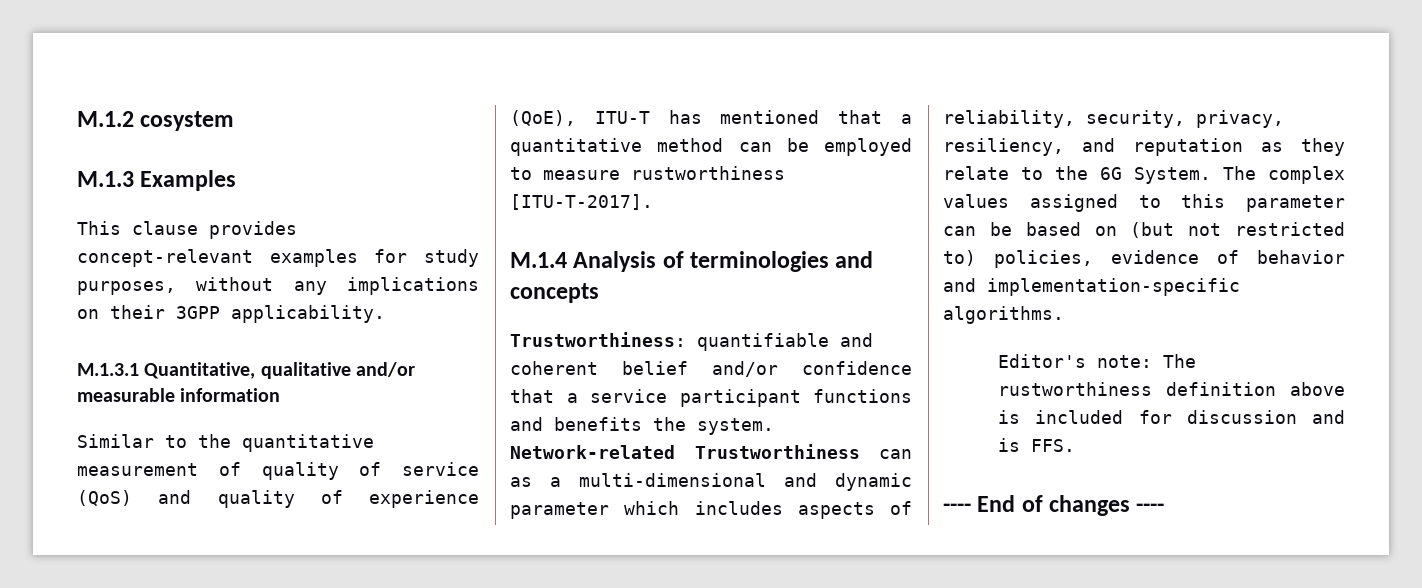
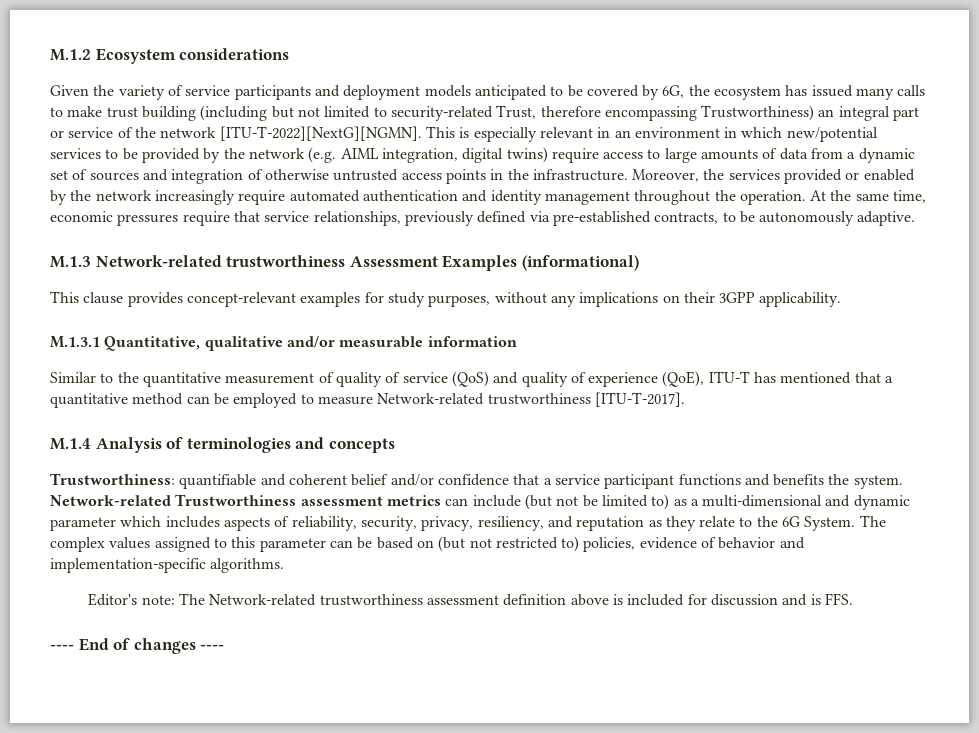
- M.1.2 cosystem
- M.1.3 Examples
+ M.1.2 Ecosystem considerations
+ Given the variety of service participants and deployment models anticipated to be covered by 6G, the ecosystem has issued many calls to make trust building (including but not limited to security-related Trust, therefore encompassing Trustworthiness) an integral part or service of the network [ITU-T-2022][NextG][NGMN]. This is especially relevant in an environment in which new/potential services to be provided by the network (e.g. AIML integration, digital twins) require access to large amounts of data from a dynamic set of sources and integration of otherwise untrusted access points in the infrastructure. Moreover, the services provided or enabled by the network increasingly require automated authentication and identity management throughout the operation. At the same time, economic pressures require that service relationships, previously defined via pre-established contracts, to be autonomously adaptive.
+ M.1.3 Network-related trustworthiness Assessment Examples (informational)
- Similar to the quantitative measurement of quality of service (QoS) and quality of experience (QoE), ITU-T has mentioned that a quantitative method can be employed to measure rustworthiness [ITU-T-2017].
+ Similar to the quantitative measurement of quality of service (QoS) and quality of experience (QoE), ITU-T has mentioned that a quantitative method can be employed to measure Network-related trustworthiness [ITU-T-2017].
- Network-related Trustworthiness can as a multi-dimensional and dynamic parameter which includes aspects of reliability, security, privacy, resiliency, and reputation as they relate to the 6G System.
+ Network-related Trustworthiness assessment metrics can include (but not be limited to) as a multi-dimensional and dynamic parameter which includes aspects of reliability, security, privacy, resiliency, and reputation as they relate to the 6G System.
- Editor's note: The rustworthiness definition above is included for discussion and is FFS.
+ Editor's note: The Network-related trustworthiness assessment definition above is included for discussion and is FFS.

